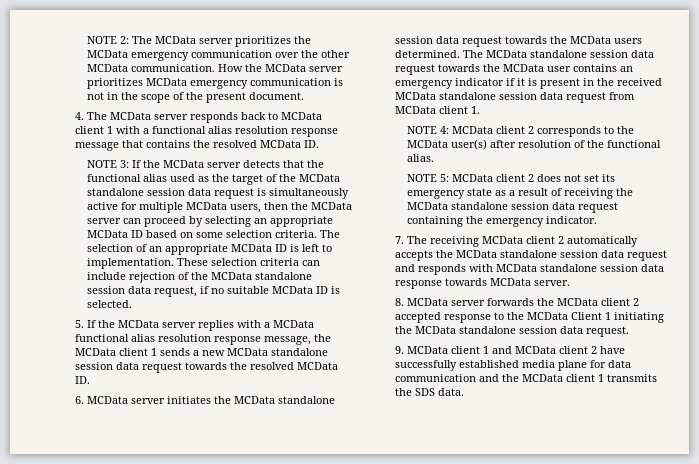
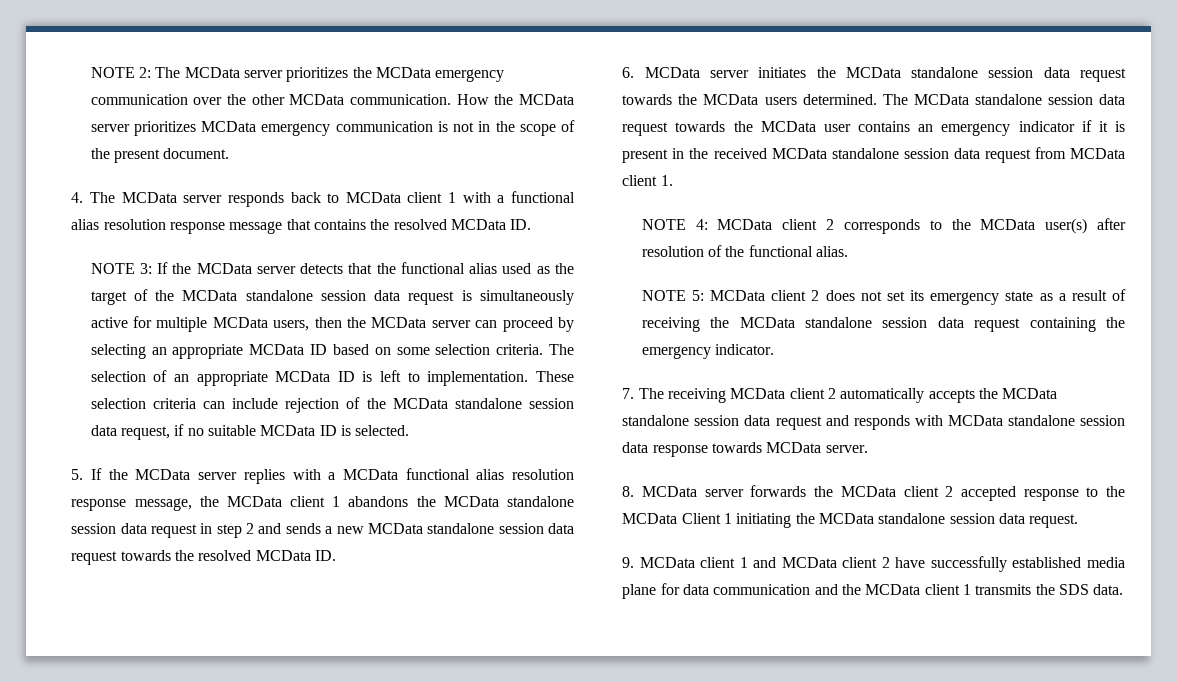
- 5. If the MCData server replies with a MCData functional alias resolution response message, the MCData client 1 sends a new MCData standalone session data request towards the resolved MCData ID.
+ 5. If the MCData server replies with a MCData functional alias resolution response message, the MCData client 1 abandons the MCData standalone session data request in step 2 and sends a new MCData standalone session data request towards the resolved MCData ID.

